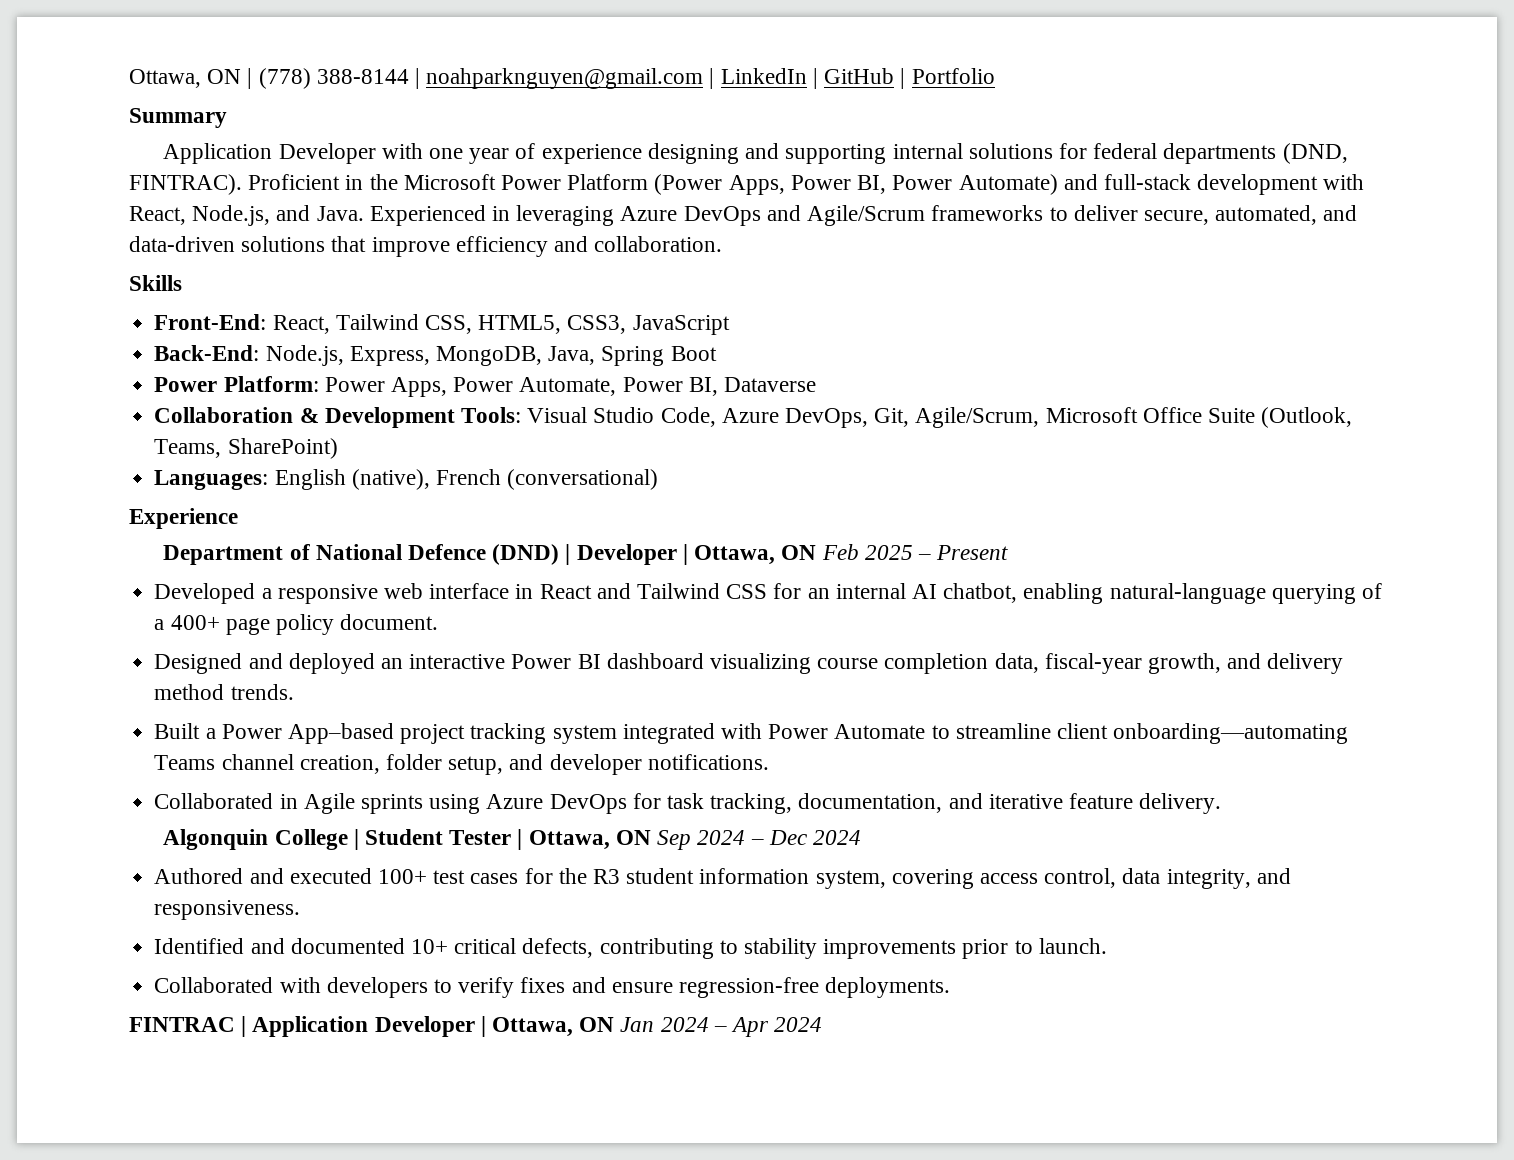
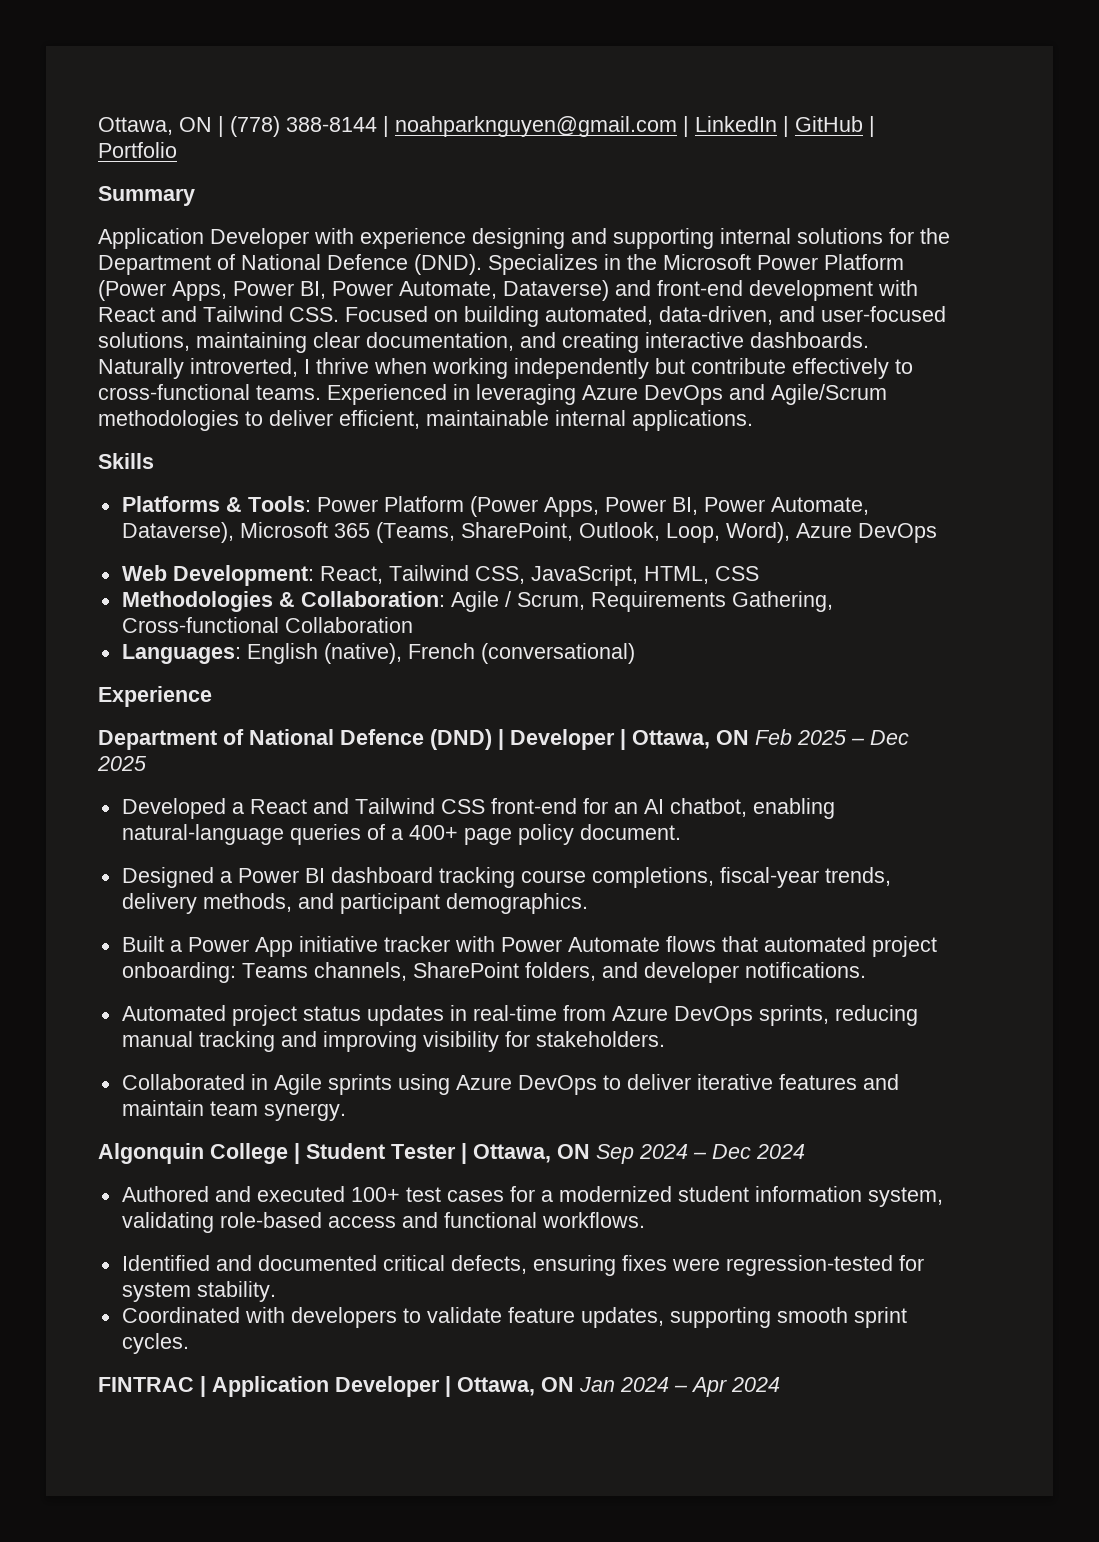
- Application Developer with one year of experience designing and supporting internal solutions for federal departments (DND, FINTRAC). Proficient in the Microsoft Power Platform (Power Apps, Power BI, Power Automate) and full-stack development with React, Node.js, and Java.
+ Application Developer with experience designing and supporting internal solutions for the Department of National Defence (DND). Specializes in the Microsoft Power Platform (Power Apps, Power BI, Power Automate, Dataverse) and front-end development with React and Tailwind CSS. Focused on building automated, data-driven, and user-focused solutions, maintaining clear documentation, and creating interactive dashboards. Naturally introverted, I thrive when working independently but contribute effectively to cross-functional teams.
- Experienced in leveraging Azure DevOps and Agile/Scrum frameworks to deliver secure, automated, and data-driven solutions that improve efficiency and collaboration.
+ Experienced in leveraging Azure DevOps and Agile/Scrum methodologies to deliver efficient, maintainable internal applications.
  Skills
- Front-End: React, Tailwind CSS, HTML5, CSS3, JavaScript
- Back-End: Node.js, Express, MongoDB, Java, Spring Boot
- Power Platform: Power Apps, Power Automate, Power BI, Dataverse
- Collaboration & Development Tools: Visual Studio Code, Azure DevOps, Git, Agile/Scrum, Microsoft Office Suite (Outlook, Teams, SharePoint)
+ Platforms & Tools: Power Platform (Power Apps, Power BI, Power Automate, Dataverse), Microsoft 365 (Teams, SharePoint, Outlook, Loop, Word), Azure DevOps
+ Web Development: React, Tailwind CSS, JavaScript, HTML, CSS
+ Methodologies & Collaboration: Agile / Scrum, Requirements Gathering, Cross-functional Collaboration
- Department of National Defence (DND) | Developer | Ottawa, ON Feb 2025 – Present
+ Department of National Defence (DND) | Developer | Ottawa, ON Feb 2025 – Dec 2025
- Developed a responsive web interface in React and Tailwind CSS for an internal AI chatbot, enabling natural-language querying of a 400+ page policy document.
+ Developed a React and Tailwind CSS front-end for an AI chatbot, enabling natural-language queries of a 400+ page policy document.
- Designed and deployed an interactive Power BI dashboard visualizing course completion data, fiscal-year growth, and delivery method trends.
- Built a Power App–based project tracking system integrated with Power Automate to streamline client onboarding—automating Teams channel creation, folder setup, and developer notifications.
+ Designed a Power BI dashboard tracking course completions, fiscal-year trends, delivery methods, and participant demographics.
+ Built a Power App initiative tracker with Power Automate flows that automated project onboarding: Teams channels, SharePoint folders, and developer notifications.
+ Automated project status updates in real-time from Azure DevOps sprints, reducing manual tracking and improving visibility for stakeholders.
- Collaborated in Agile sprints using Azure DevOps for task tracking, documentation, and iterative feature delivery.
+ Collaborated in Agile sprints using Azure DevOps to deliver iterative features and maintain team synergy.
- Authored and executed 100+ test cases for the R3 student information system, covering access control, data integrity, and responsiveness.
+ Authored and executed 100+ test cases for a modernized student information system, validating role-based access and functional workflows.
- Identified and documented 10+ critical defects, contributing to stability improvements prior to launch.
- Collaborated with developers to verify fixes and ensure regression-free deployments.
+ Identified and documented critical defects, ensuring fixes were regression-tested for system stability.
+ Coordinated with developers to validate feature updates, supporting smooth sprint cycles.

